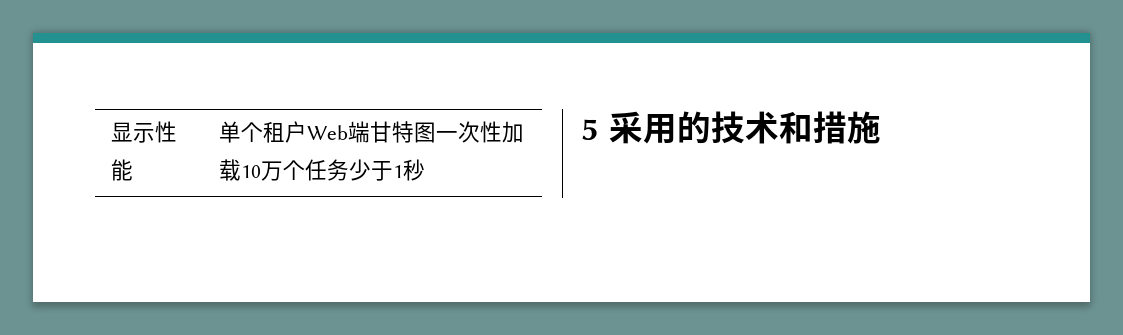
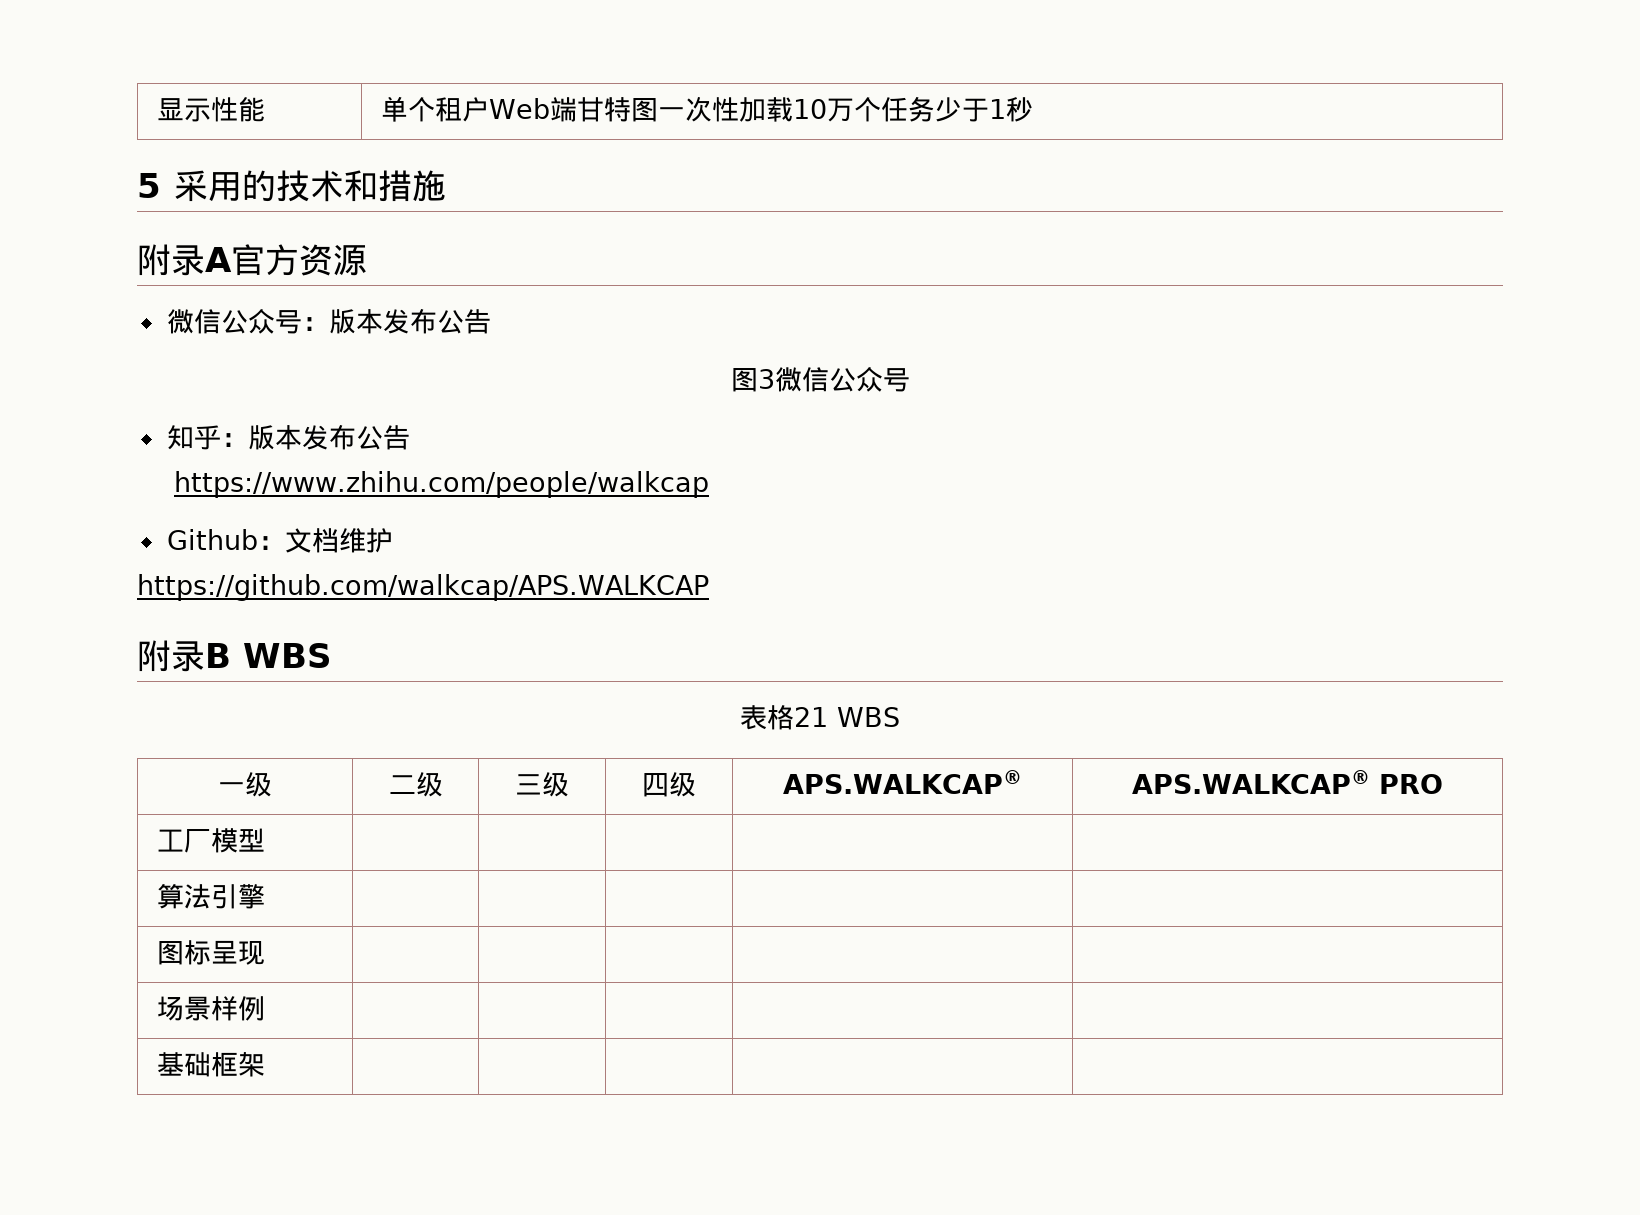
+ 附录A官方资源
+ 微信公众号：版本发布公告
+ 图3微信公众号
+ 知乎：版本发布公告
+ https://www.zhihu.com/people/walkcap
+ Github：文档维护
+ https://github.com/walkcap/APS.WALKCAP
+ 附录B WBS
+ 表格21 WBS
+ 一级 | 二级 | 三级 | 四级 | APS.WALKCAP® | APS.WALKCAP® PRO
+ 工厂模型 | | | | |
+ 算法引擎 | | | | |
+ 图标呈现 | | | | |
+ 场景样例 | | | | |
+ 基础框架 | | | | |

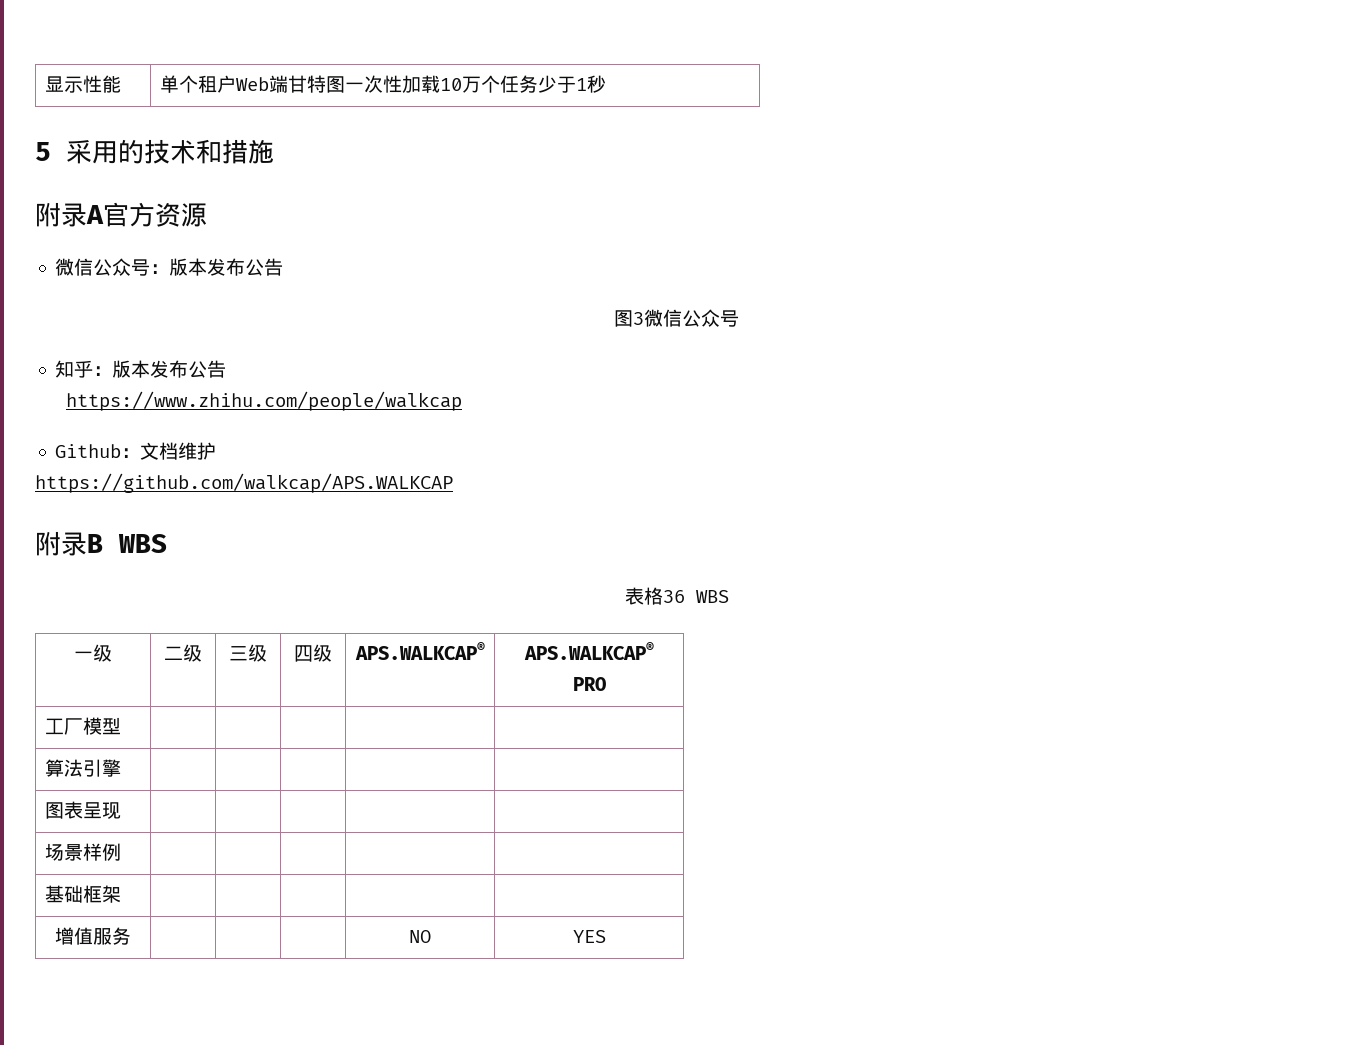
- 表格21 WBS
+ 表格36 WBS
- 图标呈现 | | | | |
+ 图表呈现 | | | | |
+ 增值服务 | | | | NO | YES

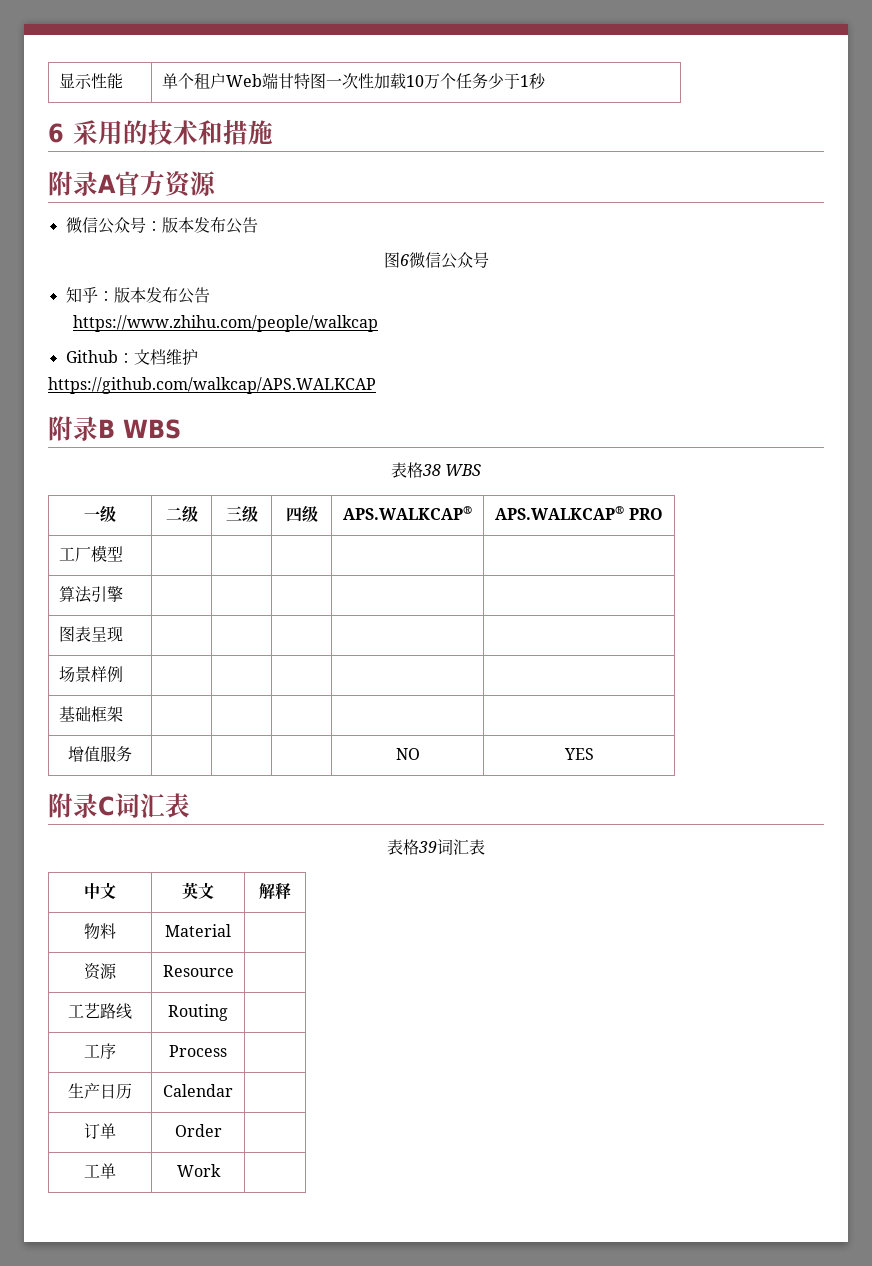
- 5采用的技术和措施
+ 6采用的技术和措施
- 图3微信公众号
+ 图6微信公众号
- 表格36 WBS
+ 表格38 WBS
+ 附录C词汇表
+ 表格39词汇表
+ 中文 | 英文 | 解释
+ 物料 | Material |
+ 资源 | Resource |
+ 工艺路线 | Routing |
+ 工序 | Process |
+ 生产日历 | Calendar |
+ 订单 | Order |
+ 工单 | Work |

